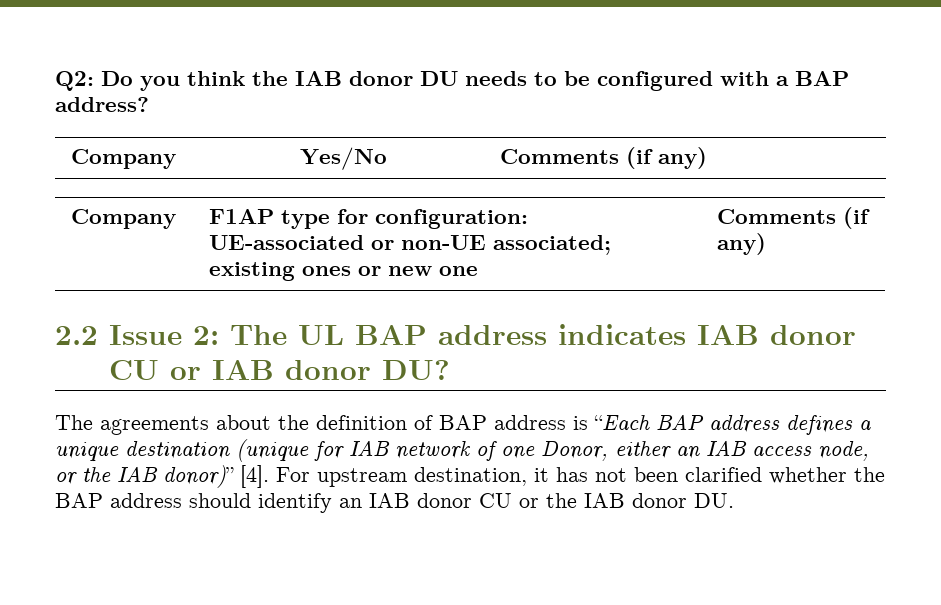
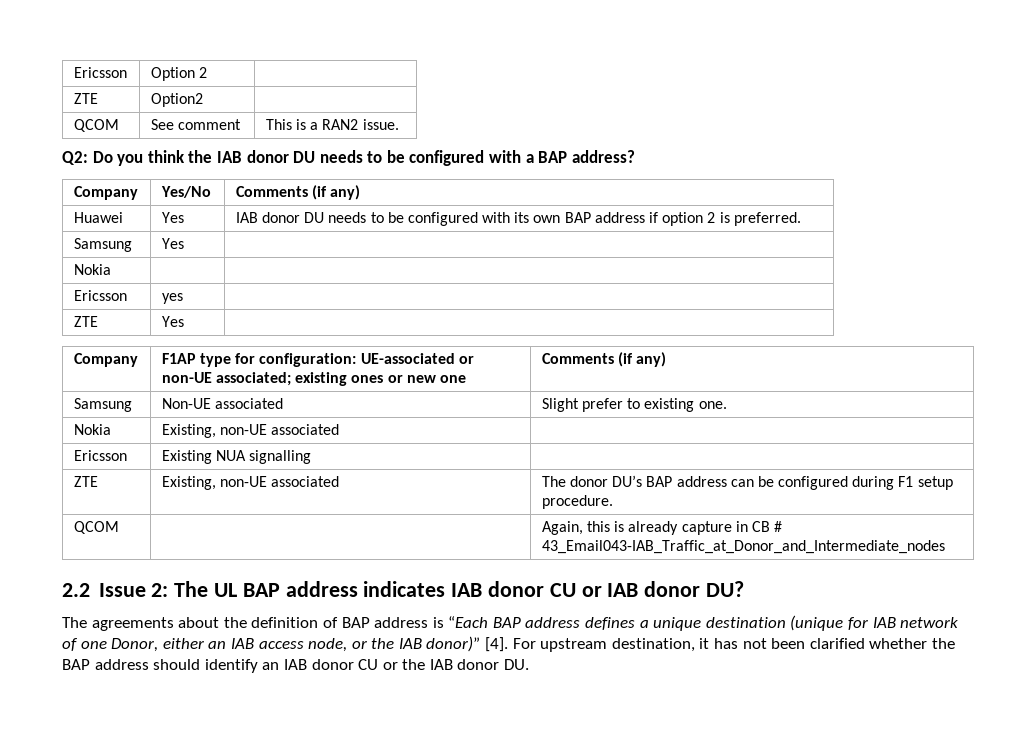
+ Ericsson | Option 2 |
+ ZTE | Option2 |
+ QCOM | See comment | This is a RAN2 issue.
+ Huawei | Yes | IAB donor DU needs to be configured with its own BAP address if option 2 is preferred.
+ Samsung | Yes |
+ Nokia | |
+ Ericsson | yes |
+ ZTE | Yes |
+ Samsung | Non-UE associated | Slight prefer to existing one.
+ Nokia | Existing, non-UE associated |
+ Ericsson | Existing NUA signalling |
+ ZTE | Existing, non-UE associated | The donor DU’s BAP address can be configured during F1 setup procedure.
+ QCOM | | Again, this is already capture in CB # 43_Email043-IAB_Traffic_at_Donor_and_Intermediate_nodes

